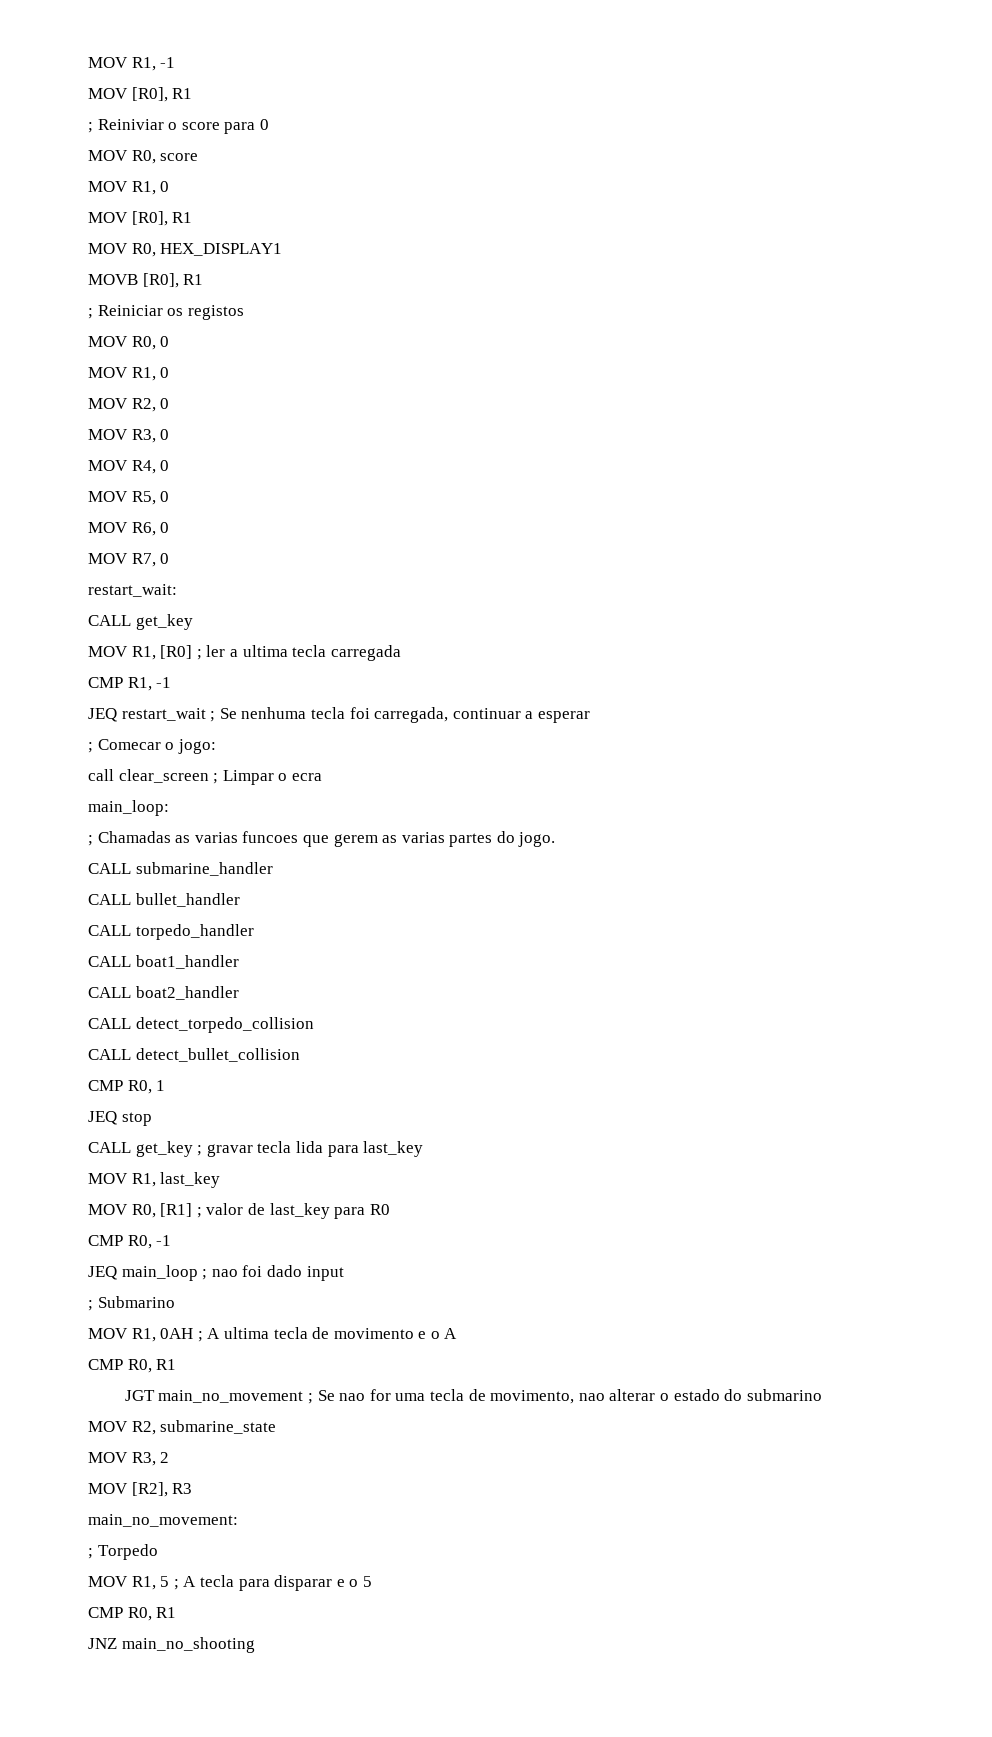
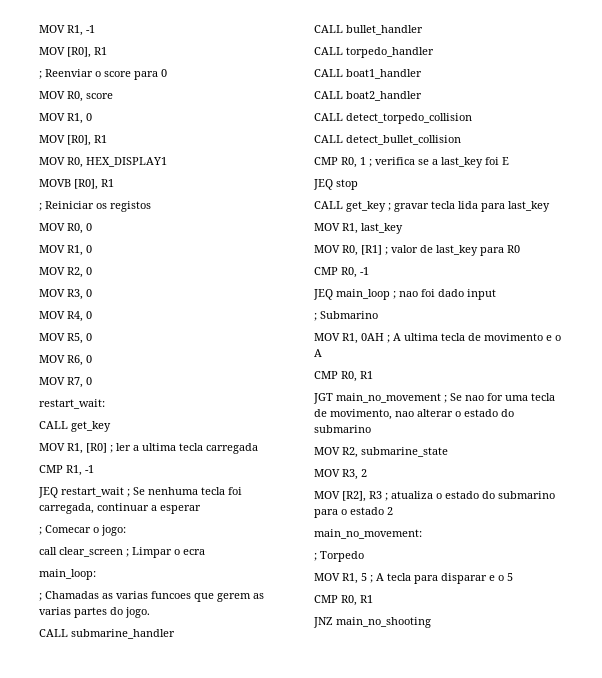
- ; Reiniviar o score para 0
+ ; Reenviar o score para 0
- CMP R0, 1
+ CMP R0, 1 ; verifica se a last_key foi E
- MOV [R2], R3
+ MOV [R2], R3 ; atualiza o estado do submarino para o estado 2

